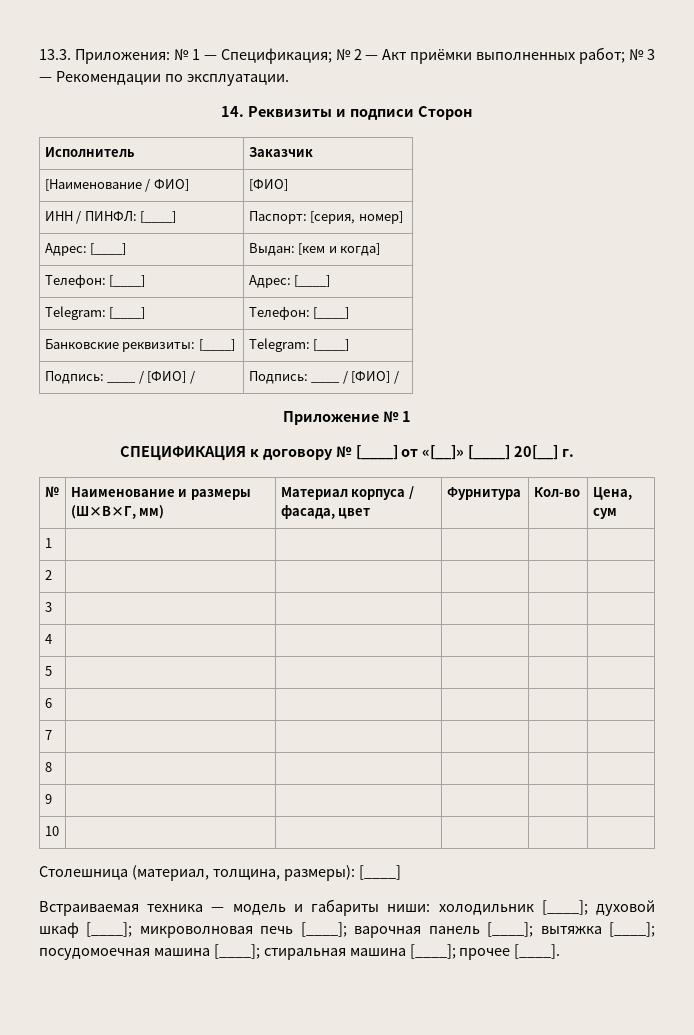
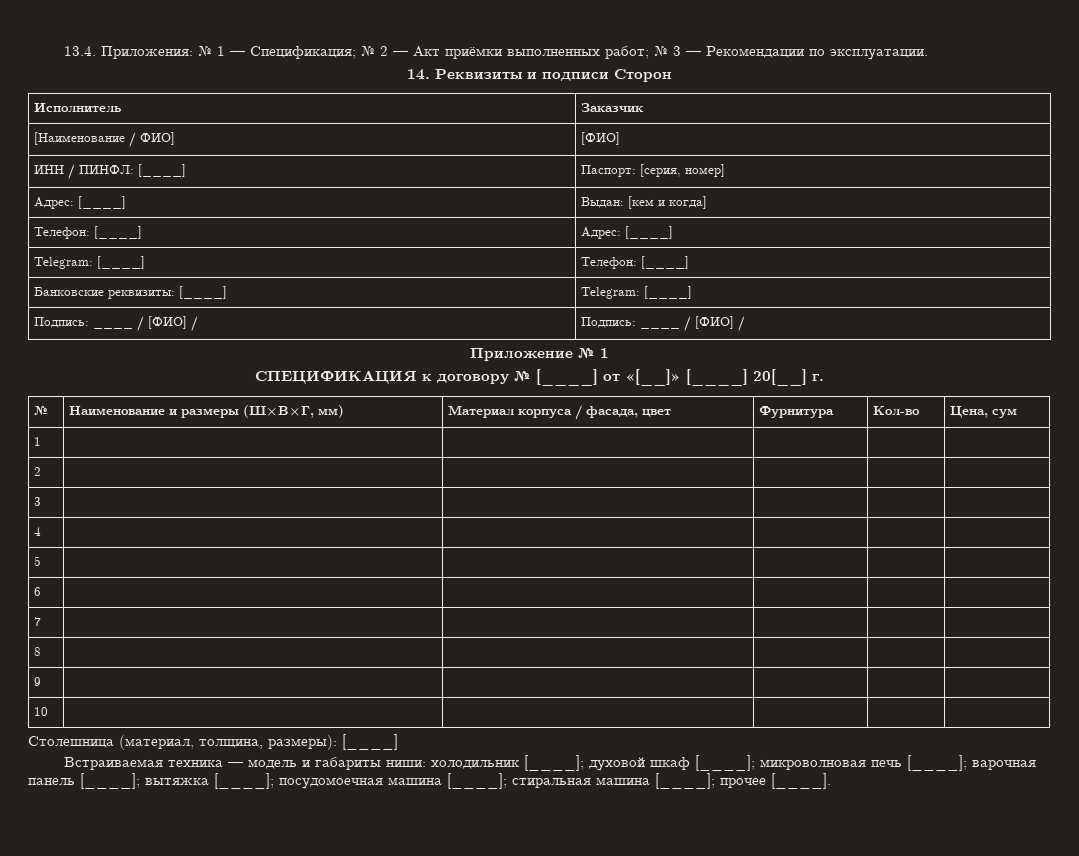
- 13.3. Приложения: № 1 — Спецификация; № 2 — Акт приёмки выполненных работ; № 3 — Рекомендации по эксплуатации.
+ 13.4. Приложения: № 1 — Спецификация; № 2 — Акт приёмки выполненных работ; № 3 — Рекомендации по эксплуатации.

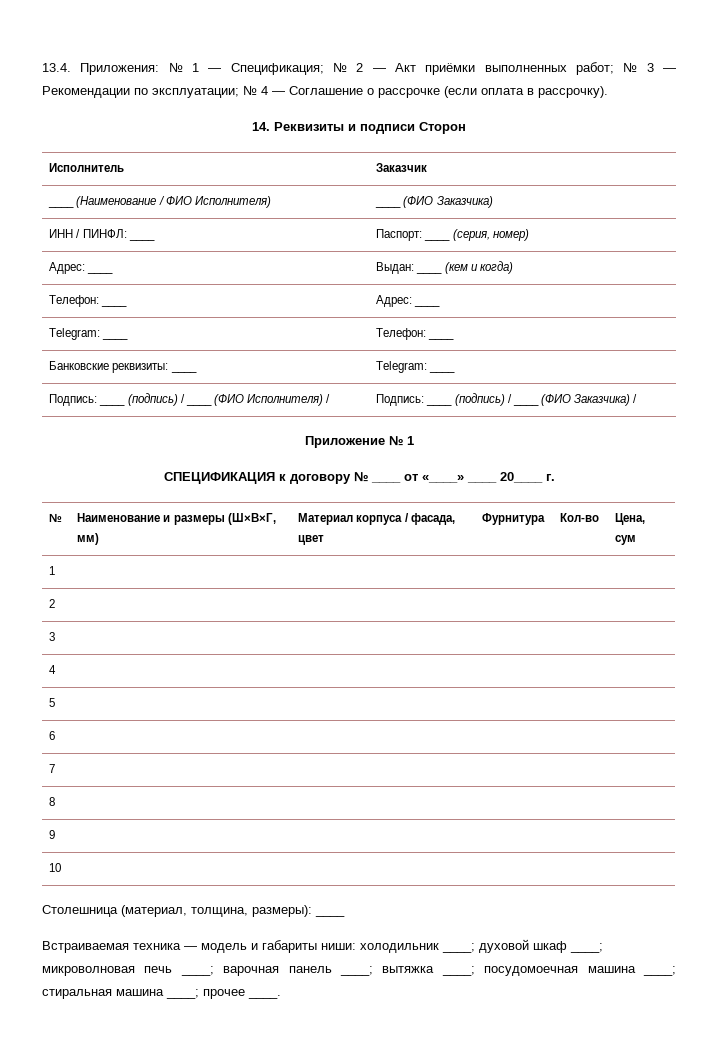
- 13.4. Приложения: № 1 — Спецификация; № 2 — Акт приёмки выполненных работ; № 3 — Рекомендации по эксплуатации.
+ 13.4. Приложения: № 1 — Спецификация; № 2 — Акт приёмки выполненных работ; № 3 — Рекомендации по эксплуатации; № 4 — Соглашение о рассрочке (если оплата в рассрочку).
- [Наименование / ФИО] | [ФИО]
+ ____ (Наименование / ФИО Исполнителя) | ____ (ФИО Заказчика)
- ИНН / ПИНФЛ: [____] | Паспорт: [серия, номер]
- Адрес: [____] | Выдан: [кем и когда]
- Телефон: [____] | Адрес: [____]
- Telegram: [____] | Телефон: [____]
+ ИНН / ПИНФЛ: ____ | Паспорт: ____ (серия, номер)
+ Адрес: ____ | Выдан: ____ (кем и когда)
+ Телефон: ____ | Адрес: ____
+ Telegram: ____ | Телефон: ____
- Банковские реквизиты: [____] | Telegram: [____]
- Подпись: ____ / [ФИО] / | Подпись: ____ / [ФИО] /
+ Банковские реквизиты: ____ | Telegram: ____
+ Подпись: ____ (подпись) / ____ (ФИО Исполнителя) / | Подпись: ____ (подпись) / ____ (ФИО Заказчика) /
- СПЕЦИФИКАЦИЯ к договору № [____] от «[__]» [____] 20[__] г.
+ СПЕЦИФИКАЦИЯ к договору № ____ от «____» ____ 20____ г.
- Столешница (материал, толщина, размеры): [____]
+ Столешница (материал, толщина, размеры): ____
- Встраиваемая техника — модель и габариты ниши: холодильник [____]; духовой шкаф [____]; микроволновая печь [____]; варочная панель [____]; вытяжка [____]; посудомоечная машина [____]; стиральная машина [____]; прочее [____].
+ Встраиваемая техника — модель и габариты ниши: холодильник ____; духовой шкаф ____; микроволновая печь ____; варочная панель ____; вытяжка ____; посудомоечная машина ____; стиральная машина ____; прочее ____.

